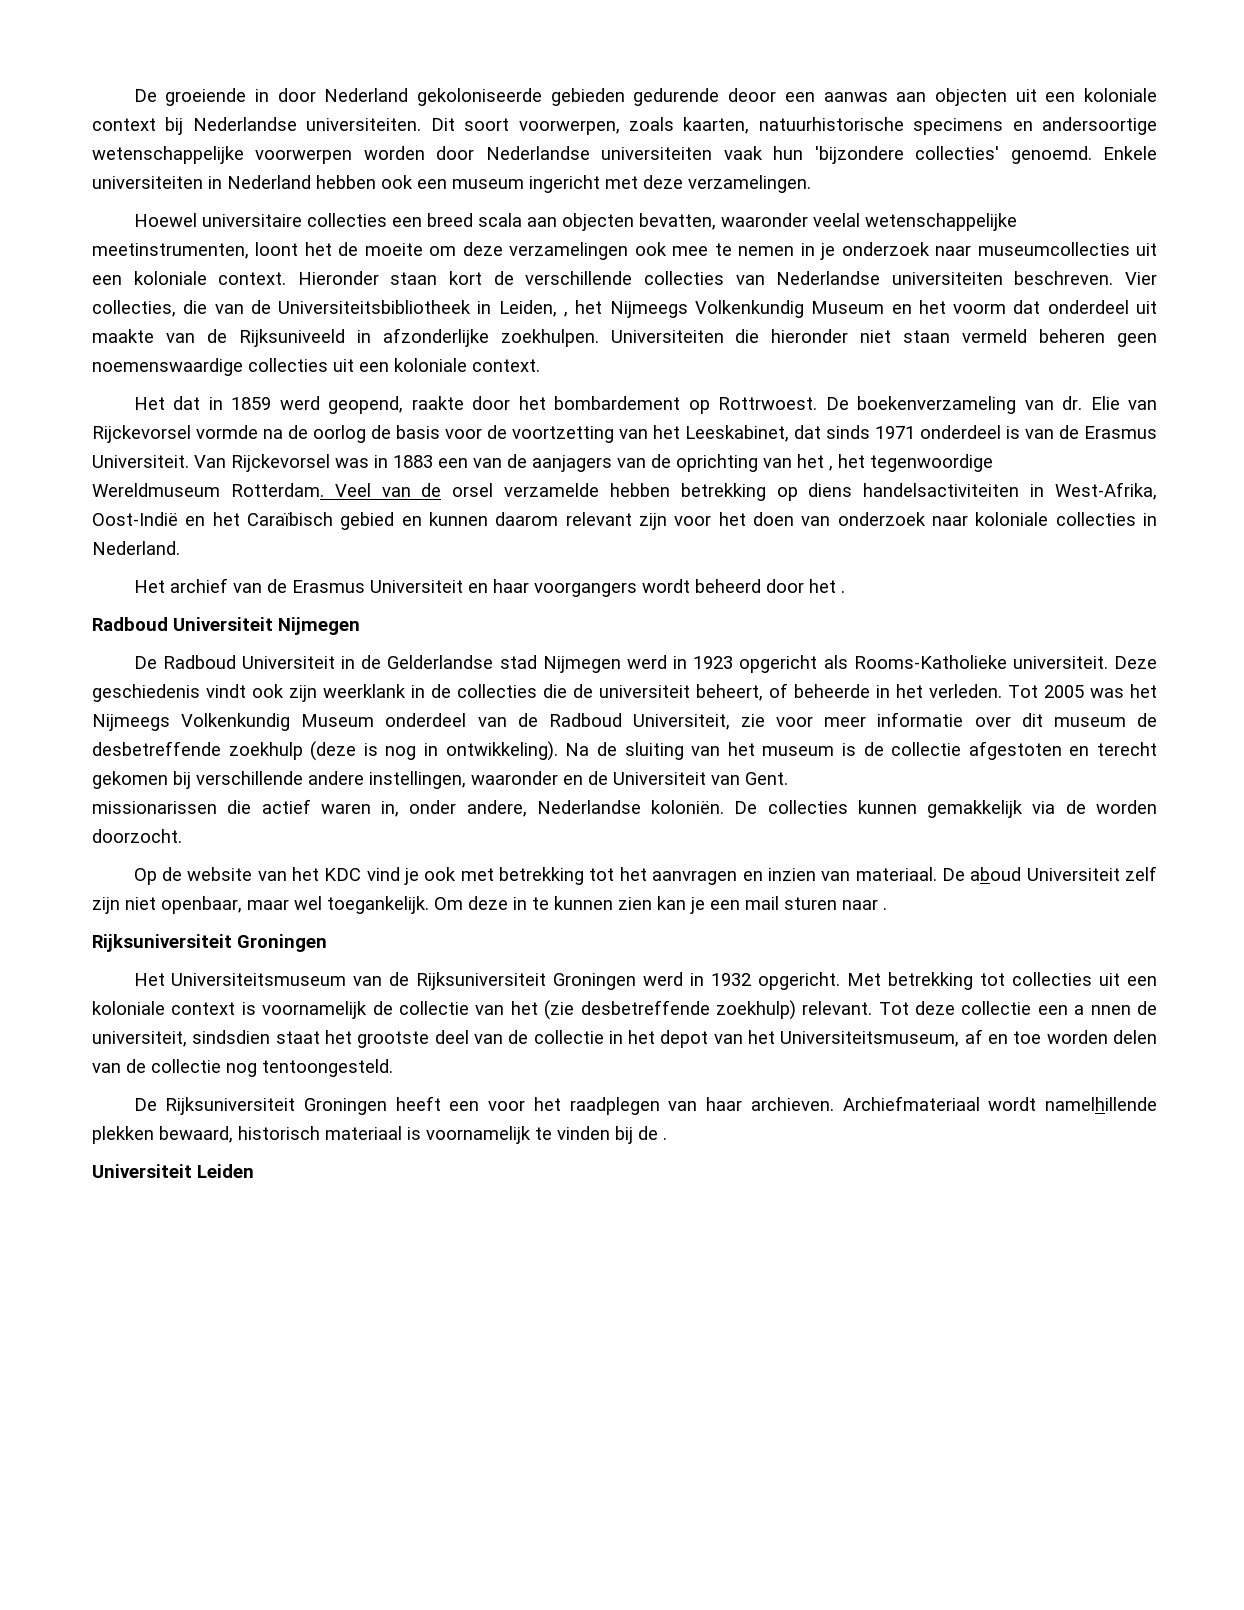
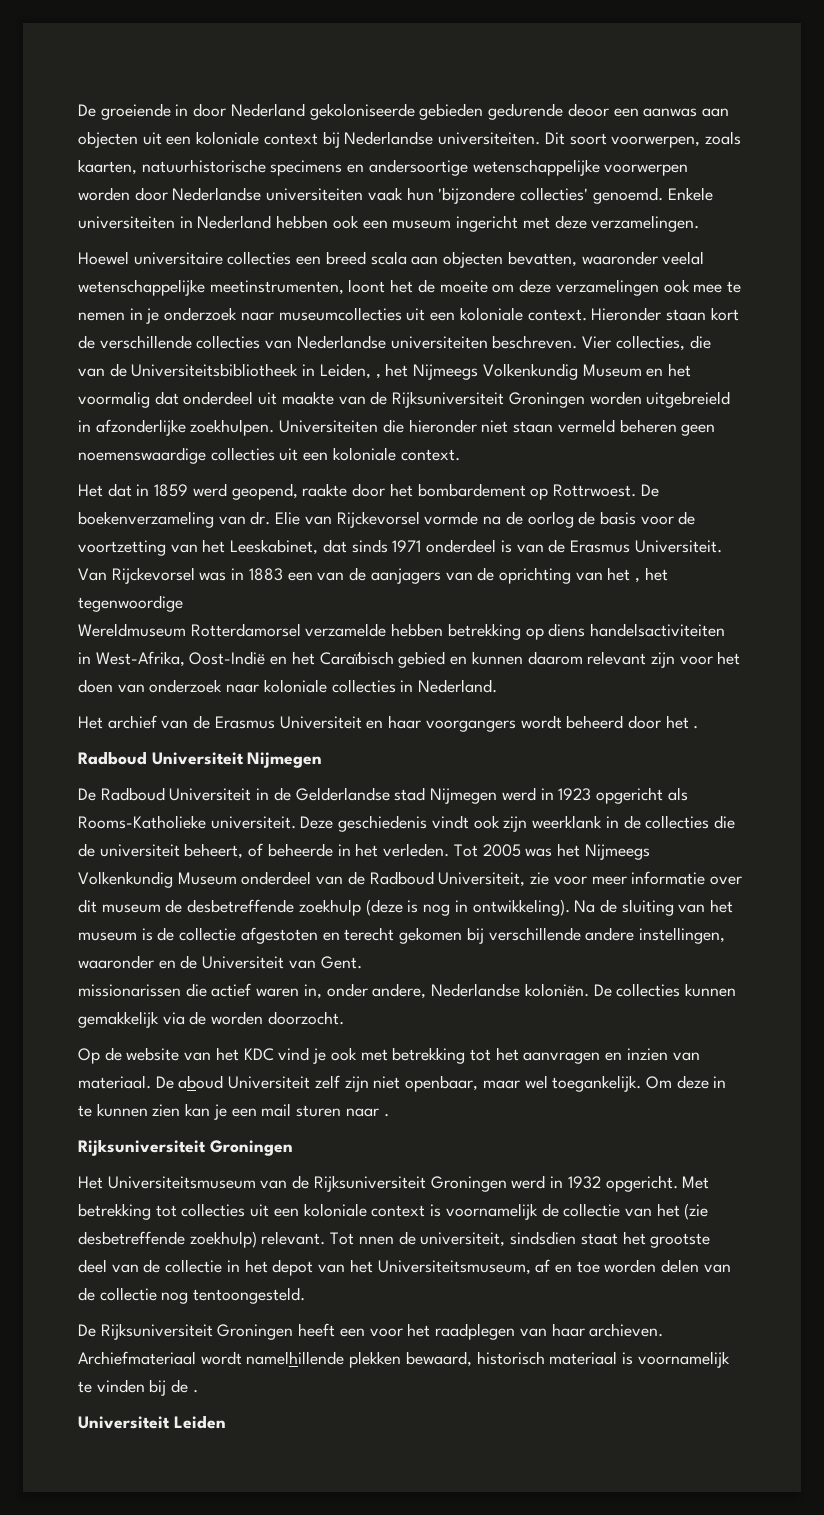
- Vier collecties, die van de Universiteitsbibliotheek in Leiden, , het Nijmeegs Volkenkundig Museum en het voorm dat onderdeel uit maakte van de Rijksuniveeld in afzonderlijke zoekhulpen.
+ Vier collecties, die van de Universiteitsbibliotheek in Leiden, , het Nijmeegs Volkenkundig Museum en het voormalig dat onderdeel uit maakte van de Rijksuniversiteit Groningen worden uitgebreield in afzonderlijke zoekhulpen.
- Wereldmuseum Rotterdam. Veel van de orsel verzamelde hebben betrekking op diens handelsactiviteiten in West-Afrika, Oost-Indië en het Caraïbisch gebied en kunnen daarom relevant zijn voor het doen van onderzoek naar koloniale collecties in Nederland.
+ Wereldmuseum Rotterdamorsel verzamelde hebben betrekking op diens handelsactiviteiten in West-Afrika, Oost-Indië en het Caraïbisch gebied en kunnen daarom relevant zijn voor het doen van onderzoek naar koloniale collecties in Nederland.
- Tot deze collectie een a nnen de universiteit, sindsdien staat het grootste deel van de collectie in het depot van het Universiteitsmuseum, af en toe worden delen van de collectie nog tentoongesteld.
+ Tot nnen de universiteit, sindsdien staat het grootste deel van de collectie in het depot van het Universiteitsmuseum, af en toe worden delen van de collectie nog tentoongesteld.

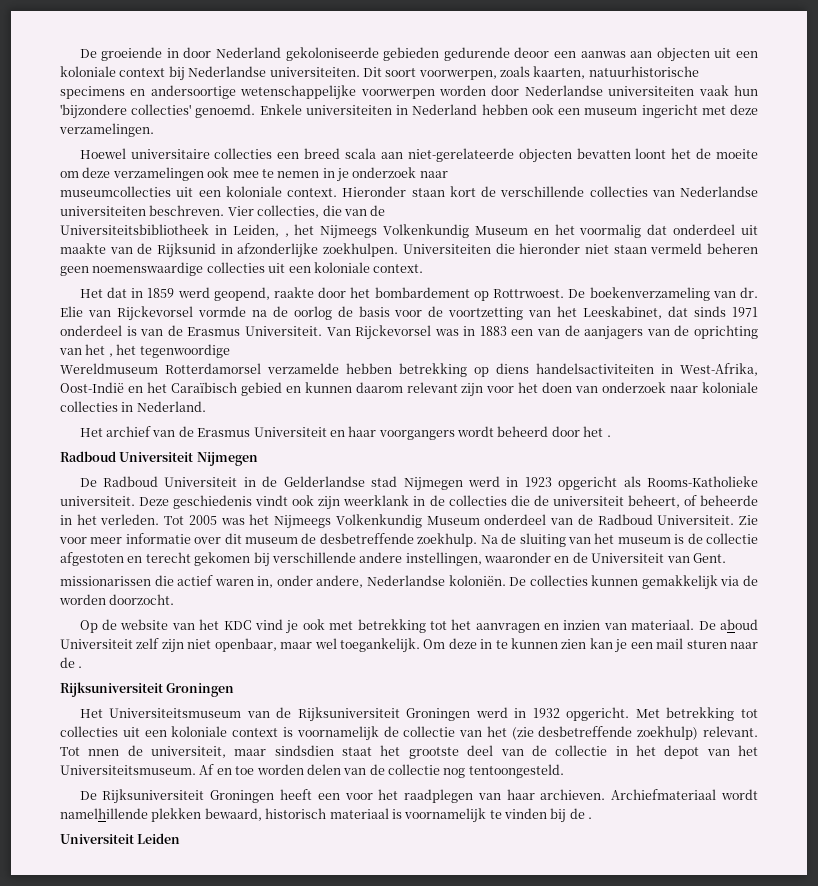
- Hoewel universitaire collecties een breed scala aan objecten bevatten, waaronder veelal wetenschappelijke meetinstrumenten, loont het de moeite om deze verzamelingen ook mee te nemen in je onderzoek naar museumcollecties uit een koloniale context.
+ Hoewel universitaire collecties een breed scala aan niet-gerelateerde objecten bevatten loont het de moeite om deze verzamelingen ook mee te nemen in je onderzoek naar
+ museumcollecties uit een koloniale context.
- Vier collecties, die van de Universiteitsbibliotheek in Leiden, , het Nijmeegs Volkenkundig Museum en het voormalig dat onderdeel uit maakte van de Rijksuniversiteit Groningen worden uitgebreield in afzonderlijke zoekhulpen.
+ Vier collecties, die van de
+ Universiteitsbibliotheek in Leiden, , het Nijmeegs Volkenkundig Museum en het voormalig dat onderdeel uit maakte van de Rijksunid in afzonderlijke zoekhulpen.
- Tot 2005 was het Nijmeegs Volkenkundig Museum onderdeel van de Radboud Universiteit, zie voor meer informatie over dit museum de desbetreffende zoekhulp (deze is nog in ontwikkeling).
+ Tot 2005 was het Nijmeegs Volkenkundig Museum onderdeel van de Radboud Universiteit. Zie voor meer informatie over dit museum de desbetreffende zoekhulp.
- Om deze in te kunnen zien kan je een mail sturen naar .
+ Om deze in te kunnen zien kan je een mail sturen naar de .
- Tot nnen de universiteit, sindsdien staat het grootste deel van de collectie in het depot van het Universiteitsmuseum, af en toe worden delen van de collectie nog tentoongesteld.
+ Tot nnen de universiteit, maar sindsdien staat het grootste deel van de collectie in het depot van het Universiteitsmuseum. Af en toe worden delen van de collectie nog tentoongesteld.

